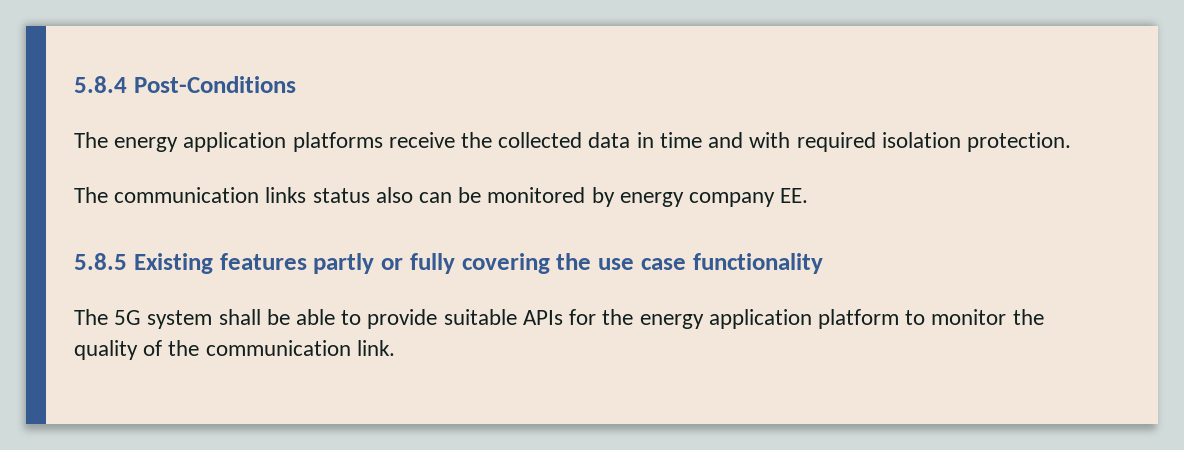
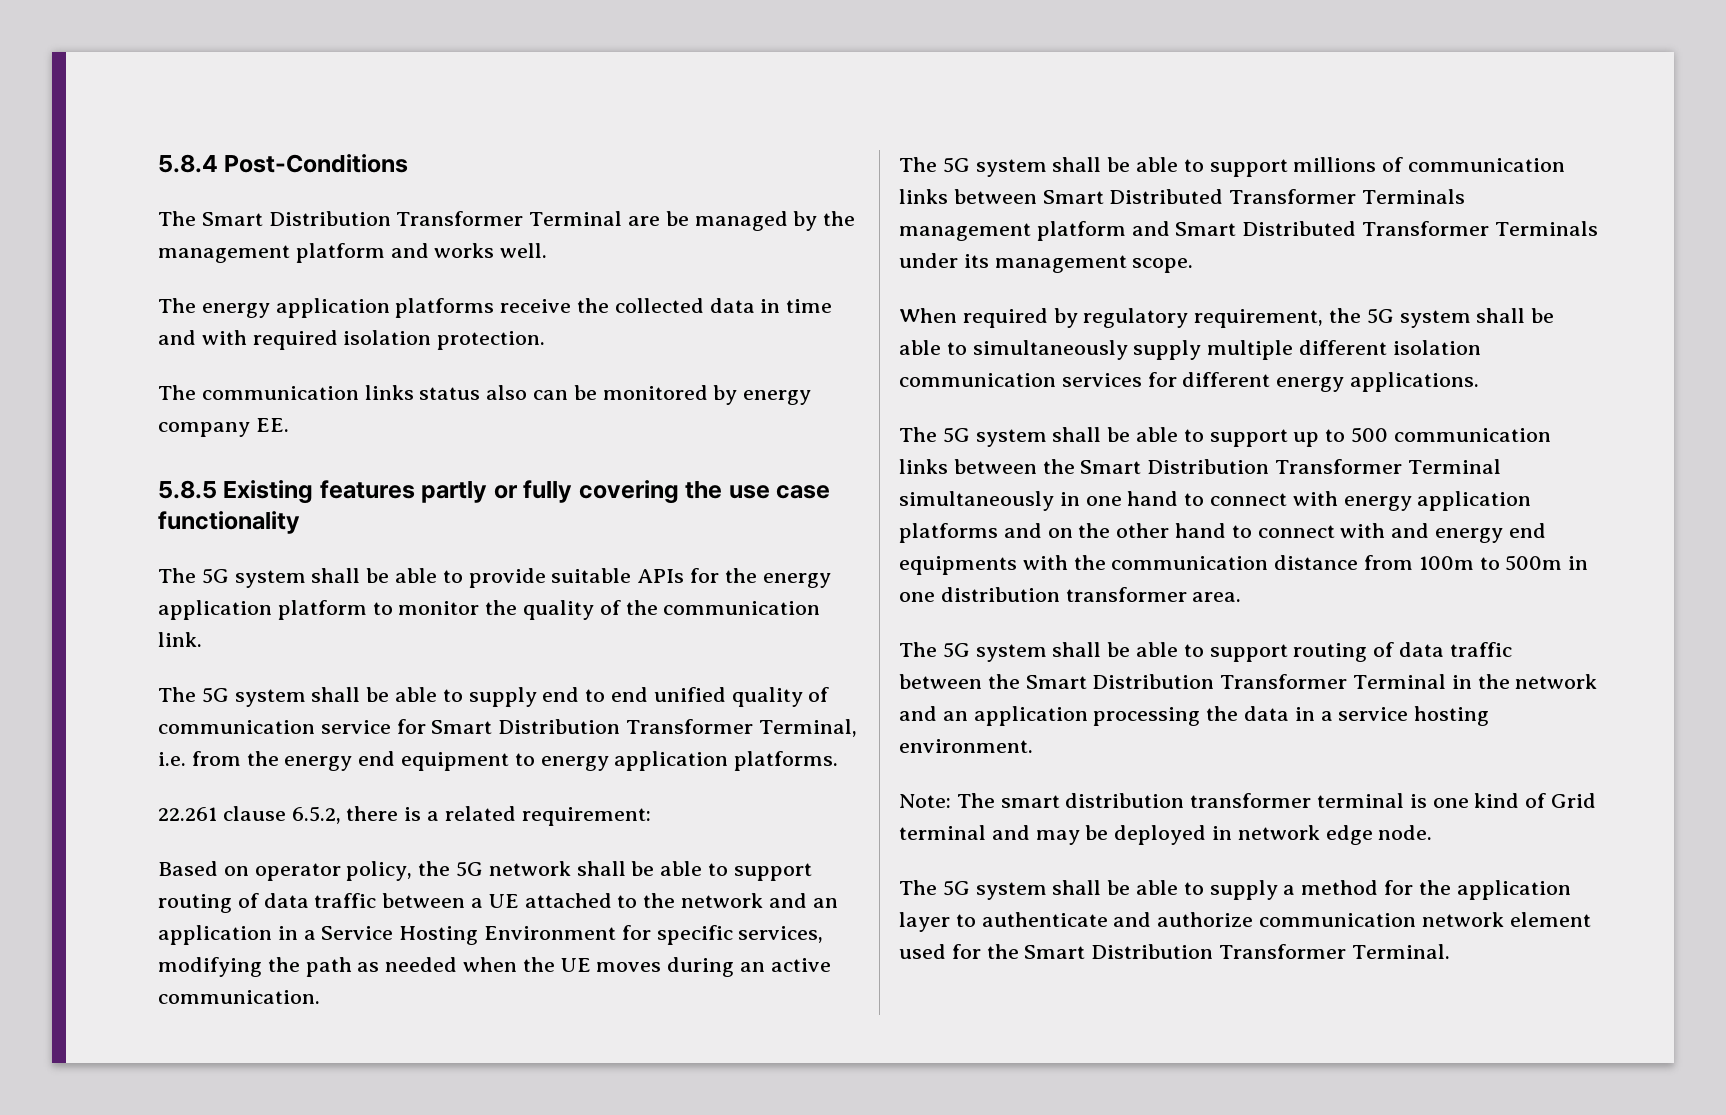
+ The Smart Distribution Transformer Terminal are be managed by the management platform and works well.
+ The 5G system shall be able to supply end to end unified quality of communication service for Smart Distribution Transformer Terminal, i.e. from the energy end equipment to energy application platforms.
+ 22.261 clause 6.5.2, there is a related requirement:
+ Based on operator policy, the 5G network shall be able to support routing of data traffic between a UE attached to the network and an application in a Service Hosting Environment for specific services, modifying the path as needed when the UE moves during an active communication.
+ The 5G system shall be able to support millions of communication links between Smart Distributed Transformer Terminals management platform and Smart Distributed Transformer Terminals under its management scope.
+ When required by regulatory requirement, the 5G system shall be able to simultaneously supply multiple different isolation communication services for different energy applications.
+ The 5G system shall be able to support up to 500 communication links between the Smart Distribution Transformer Terminal simultaneously in one hand to connect with energy application platforms and on the other hand to connect with and energy end equipments with the communication distance from 100m to 500m in one distribution transformer area.
+ The 5G system shall be able to support routing of data traffic between the Smart Distribution Transformer Terminal in the network and an application processing the data in a service hosting environment.
+ Note: The smart distribution transformer terminal is one kind of Grid terminal and may be deployed in network edge node.
+ The 5G system shall be able to supply a method for the application layer to authenticate and authorize communication network element used for the Smart Distribution Transformer Terminal.

